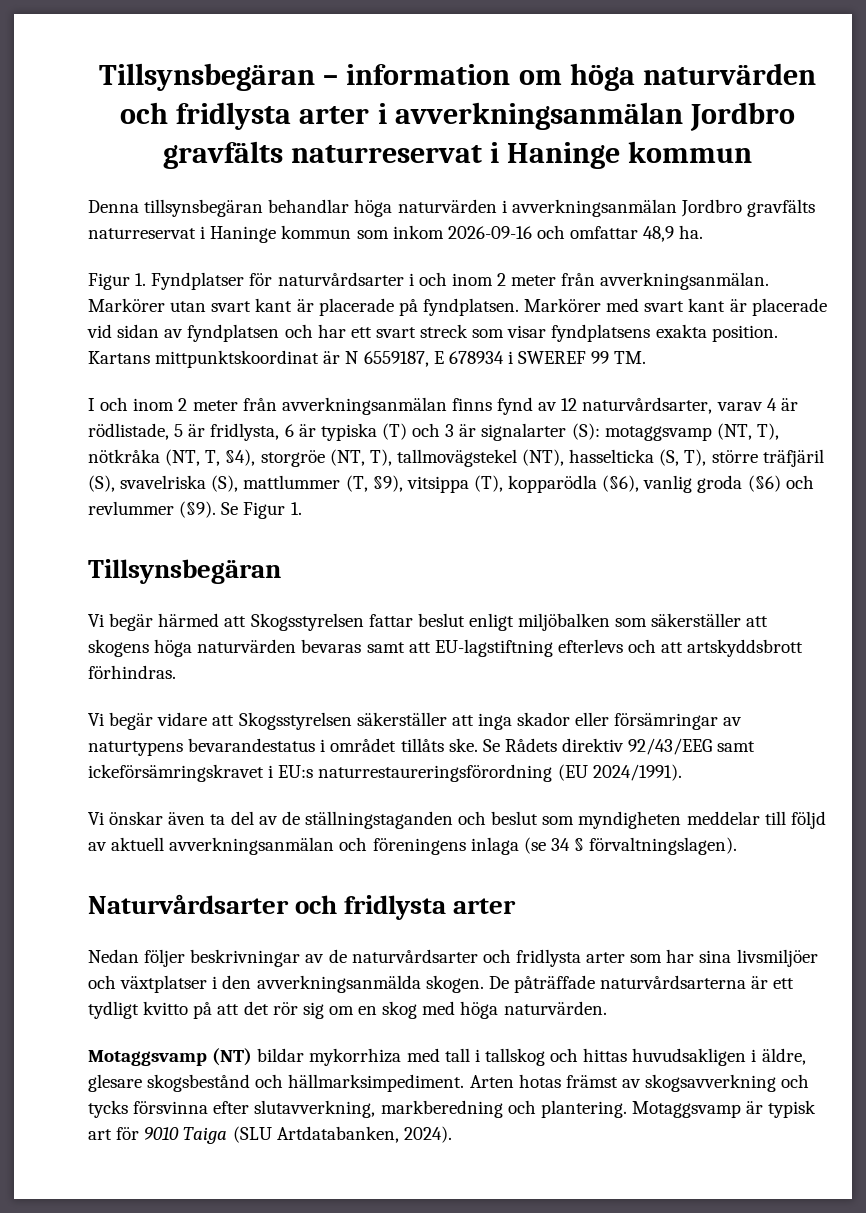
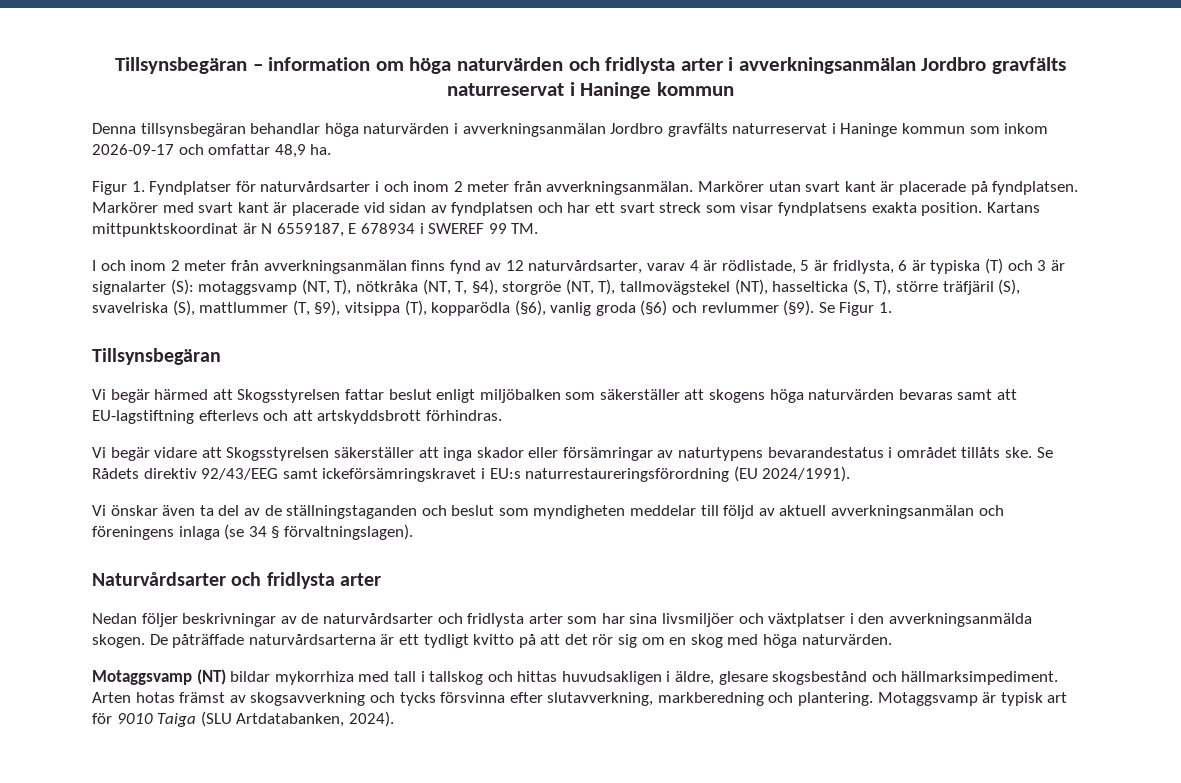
- Denna tillsynsbegäran behandlar höga naturvärden i avverkningsanmälan Jordbro gravfälts naturreservat i Haninge kommun som inkom 2026-09-16 och omfattar 48,9 ha.
+ Denna tillsynsbegäran behandlar höga naturvärden i avverkningsanmälan Jordbro gravfälts naturreservat i Haninge kommun som inkom 2026-09-17 och omfattar 48,9 ha.

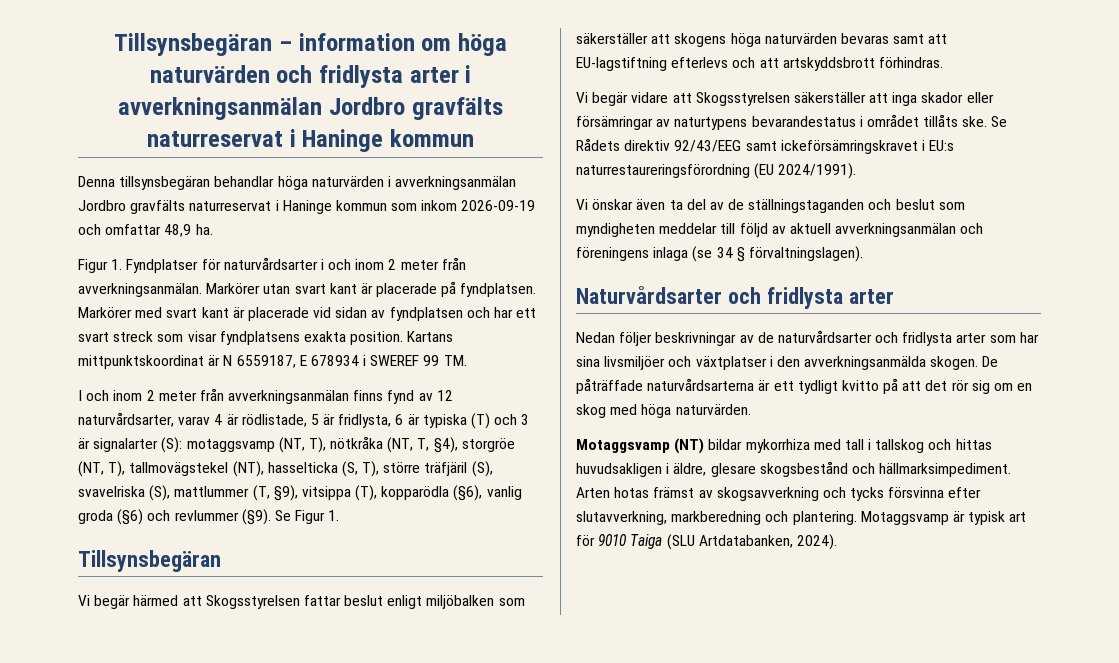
- Denna tillsynsbegäran behandlar höga naturvärden i avverkningsanmälan Jordbro gravfälts naturreservat i Haninge kommun som inkom 2026-09-17 och omfattar 48,9 ha.
+ Denna tillsynsbegäran behandlar höga naturvärden i avverkningsanmälan Jordbro gravfälts naturreservat i Haninge kommun som inkom 2026-09-19 och omfattar 48,9 ha.

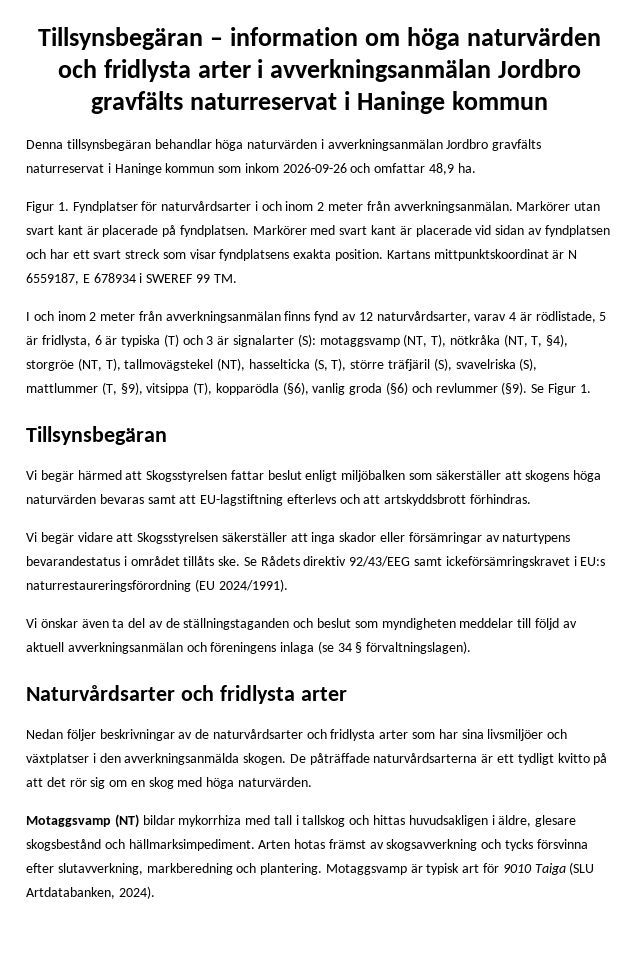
- Denna tillsynsbegäran behandlar höga naturvärden i avverkningsanmälan Jordbro gravfälts naturreservat i Haninge kommun som inkom 2026-09-19 och omfattar 48,9 ha.
+ Denna tillsynsbegäran behandlar höga naturvärden i avverkningsanmälan Jordbro gravfälts naturreservat i Haninge kommun som inkom 2026-09-26 och omfattar 48,9 ha.

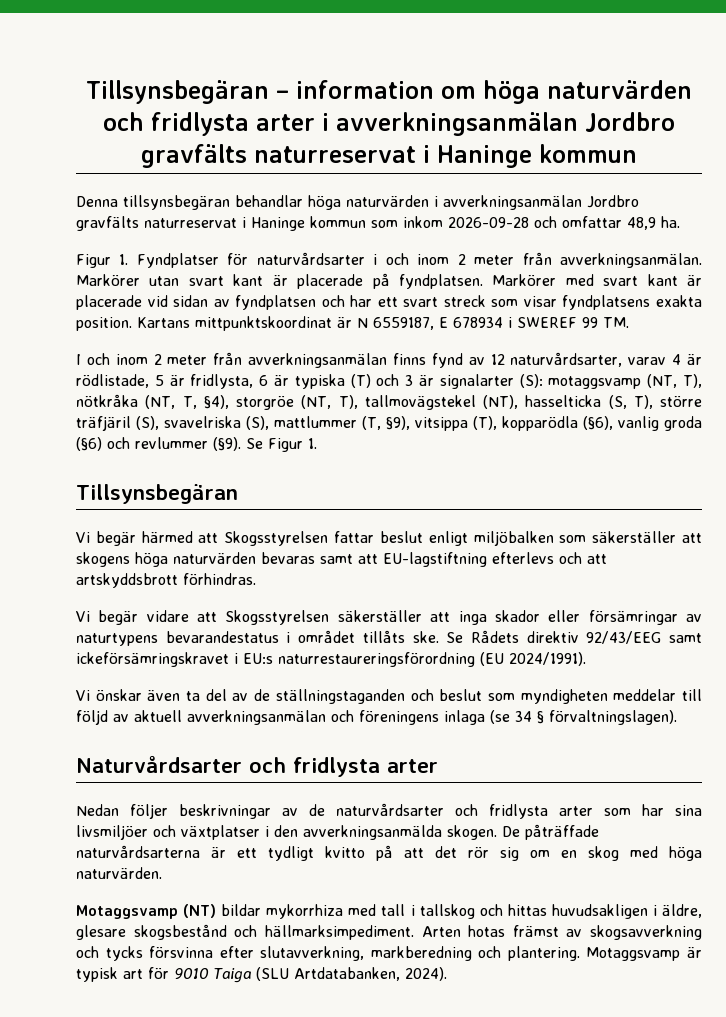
- Denna tillsynsbegäran behandlar höga naturvärden i avverkningsanmälan Jordbro gravfälts naturreservat i Haninge kommun som inkom 2026-09-26 och omfattar 48,9 ha.
+ Denna tillsynsbegäran behandlar höga naturvärden i avverkningsanmälan Jordbro gravfälts naturreservat i Haninge kommun som inkom 2026-09-28 och omfattar 48,9 ha.

